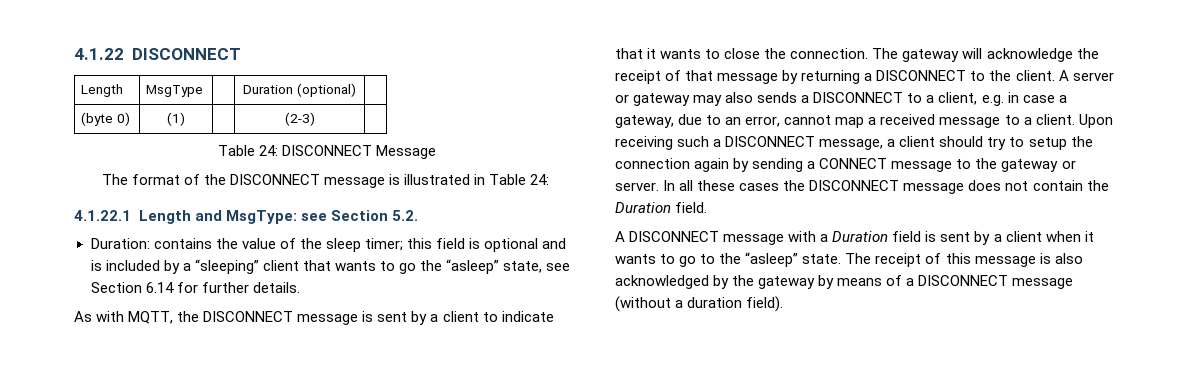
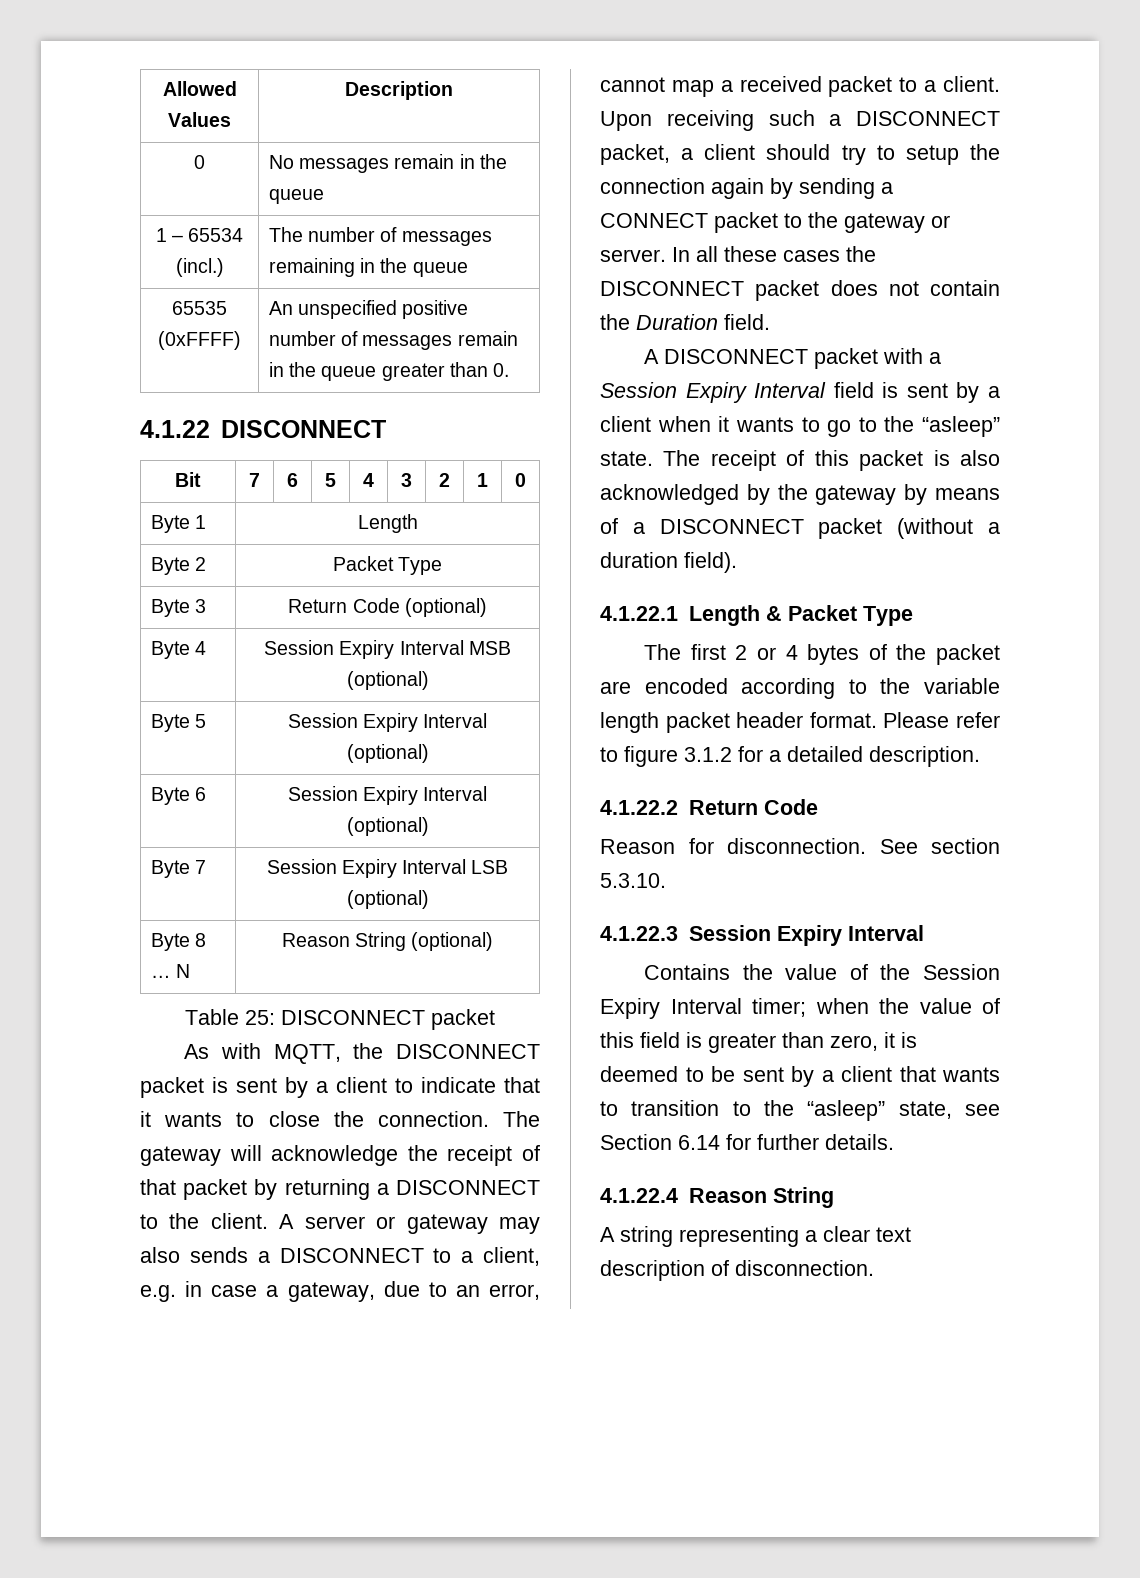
+ Allowed Values | Description
+ 0 | No messages remain in the queue
+ 1 – 65534 (incl.) | The number of messages remaining in the queue
+ 65535 (0xFFFF) | An unspecified positive number of messages remain in the queue greater than 0.
  4.1.22 DISCONNECT
- Length | MsgType | | Duration (optional) |
- (byte 0) | (1) | | (2-3) |
- Table 24: DISCONNECT Message
- The format of the DISCONNECT message is illustrated in Table 24:
- 4.1.22.1 Length and MsgType: see Section 5.2.
- Duration: contains the value of the sleep timer; this field is optional and is included by a “sleeping” client that wants to go the “asleep” state, see Section 6.14 for further details.
+ Bit | 7 | 6 | 5 | 4 | 3 | 2 | 1 | 0
+ Byte 1 | Length
+ Byte 2 | Packet Type
+ Byte 3 | Return Code (optional)
+ Byte 4 | Session Expiry Interval MSB (optional)
+ Byte 5 | Session Expiry Interval (optional)
+ Byte 6 | Session Expiry Interval (optional)
+ Byte 7 | Session Expiry Interval LSB (optional)
+ Byte 8 … N | Reason String (optional)
+ Table 25: DISCONNECT packet
- As with MQTT, the DISCONNECT message is sent by a client to indicate that it wants to close the connection.
+ As with MQTT, the DISCONNECT packet is sent by a client to indicate that it wants to close the connection.
- The gateway will acknowledge the receipt of that message by returning a DISCONNECT to the client.
+ The gateway will acknowledge the receipt of that packet by returning a DISCONNECT to the client.
- A server or gateway may also sends a DISCONNECT to a client, e.g. in case a gateway, due to an error, cannot map a received message to a client.
+ A server or gateway may also sends a DISCONNECT to a client, e.g. in case a gateway, due to an error, cannot map a received packet to a client.
- Upon receiving such a DISCONNECT message, a client should try to setup the connection again by sending a CONNECT message to the gateway or server.
+ Upon receiving such a DISCONNECT packet, a client should try to setup the connection again by sending a CONNECT packet to the gateway or server.
- In all these cases the DISCONNECT message does not contain the Duration field.
+ In all these cases the DISCONNECT packet does not contain the Duration field.
- A DISCONNECT message with a Duration field is sent by a client when it wants to go to the “asleep” state.
+ A DISCONNECT packet with a Session Expiry Interval field is sent by a client when it wants to go to the “asleep” state.
- The receipt of this message is also acknowledged by the gateway by means of a DISCONNECT message (without a duration field).
+ The receipt of this packet is also acknowledged by the gateway by means of a DISCONNECT packet (without a duration field).
+ 4.1.22.1 Length & Packet Type
+ The first 2 or 4 bytes of the packet are encoded according to the variable length packet header format. Please refer to figure 3.1.2 for a detailed description.
+ 4.1.22.2 Return Code
+ Reason for disconnection. See section 5.3.10.
+ 4.1.22.3 Session Expiry Interval
+ Contains the value of the Session Expiry Interval timer; when the value of this field is greater than zero, it is deemed to be sent by a client that wants to transition to the “asleep” state, see Section 6.14 for further details.
+ 4.1.22.4 Reason String
+ A string representing a clear text description of disconnection.

